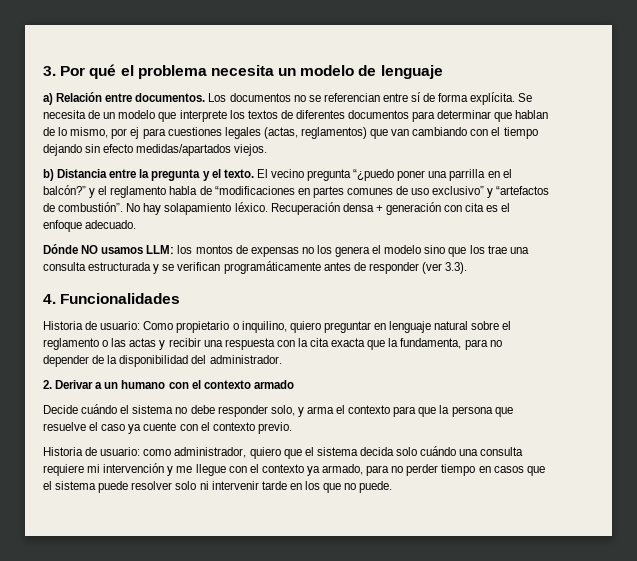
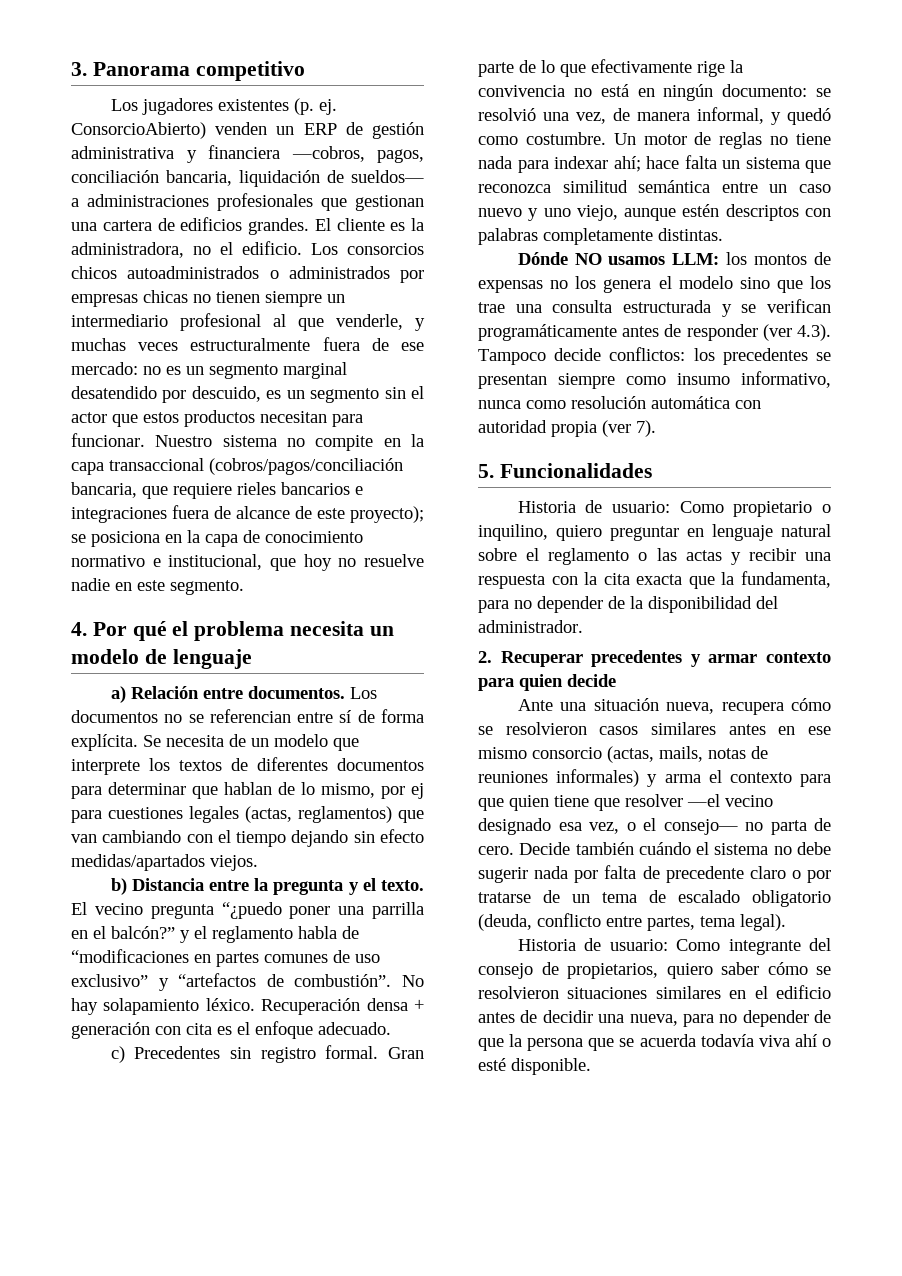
- 3. Por qué el problema necesita un modelo de lenguaje
+ 3. Panorama competitivo
+ Los jugadores existentes (p. ej. ConsorcioAbierto) venden un ERP de gestión administrativa y financiera —cobros, pagos, conciliación bancaria, liquidación de sueldos— a administraciones profesionales que gestionan una cartera de edificios grandes. El cliente es la administradora, no el edificio. Los consorcios chicos autoadministrados o administrados por empresas chicas no tienen siempre un intermediario profesional al que venderle, y muchas veces estructuralmente fuera de ese mercado: no es un segmento marginal desatendido por descuido, es un segmento sin el actor que estos productos necesitan para funcionar. Nuestro sistema no compite en la capa transaccional (cobros/pagos/conciliación bancaria, que requiere rieles bancarios e integraciones fuera de alcance de este proyecto); se posiciona en la capa de conocimiento normativo e institucional, que hoy no resuelve nadie en este segmento.
+ 4. Por qué el problema necesita un modelo de lenguaje
+ c) Precedentes sin registro formal. Gran parte de lo que efectivamente rige la convivencia no está en ningún documento: se resolvió una vez, de manera informal, y quedó como costumbre. Un motor de reglas no tiene nada para indexar ahí; hace falta un sistema que reconozca similitud semántica entre un caso nuevo y uno viejo, aunque estén descriptos con palabras completamente distintas.
- Dónde NO usamos LLM: los montos de expensas no los genera el modelo sino que los trae una consulta estructurada y se verifican programáticamente antes de responder (ver 3.3).
- 4. Funcionalidades
+ Dónde NO usamos LLM: los montos de expensas no los genera el modelo sino que los trae una consulta estructurada y se verifican programáticamente antes de responder (ver 4.3). Tampoco decide conflictos: los precedentes se presentan siempre como insumo informativo, nunca como resolución automática con autoridad propia (ver 7).
+ 5. Funcionalidades
- 2. Derivar a un humano con el contexto armado
- Decide cuándo el sistema no debe responder solo, y arma el contexto para que la persona que resuelve el caso ya cuente con el contexto previo.
- Historia de usuario: como administrador, quiero que el sistema decida solo cuándo una consulta requiere mi intervención y me llegue con el contexto ya armado, para no perder tiempo en casos que el sistema puede resolver solo ni intervenir tarde en los que no puede.
+ 2. Recuperar precedentes y armar contexto para quien decide
+ Ante una situación nueva, recupera cómo se resolvieron casos similares antes en ese mismo consorcio (actas, mails, notas de reuniones informales) y arma el contexto para que quien tiene que resolver —el vecino designado esa vez, o el consejo— no parta de cero. Decide también cuándo el sistema no debe sugerir nada por falta de precedente claro o por tratarse de un tema de escalado obligatorio (deuda, conflicto entre partes, tema legal).
+ Historia de usuario: Como integrante del consejo de propietarios, quiero saber cómo se resolvieron situaciones similares en el edificio antes de decidir una nueva, para no depender de que la persona que se acuerda todavía viva ahí o esté disponible.

